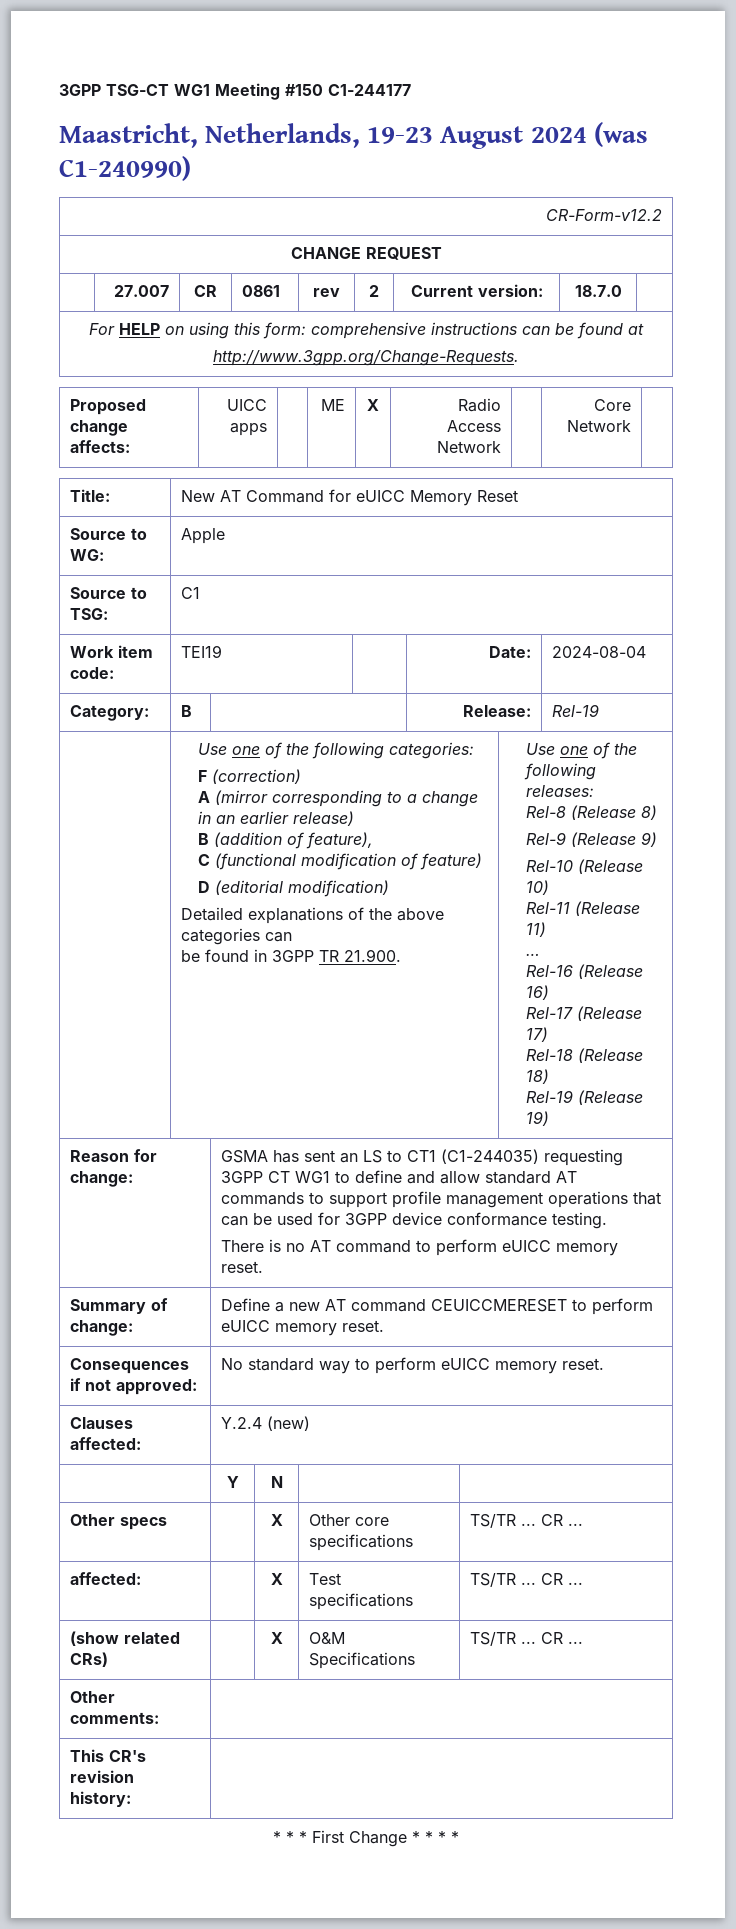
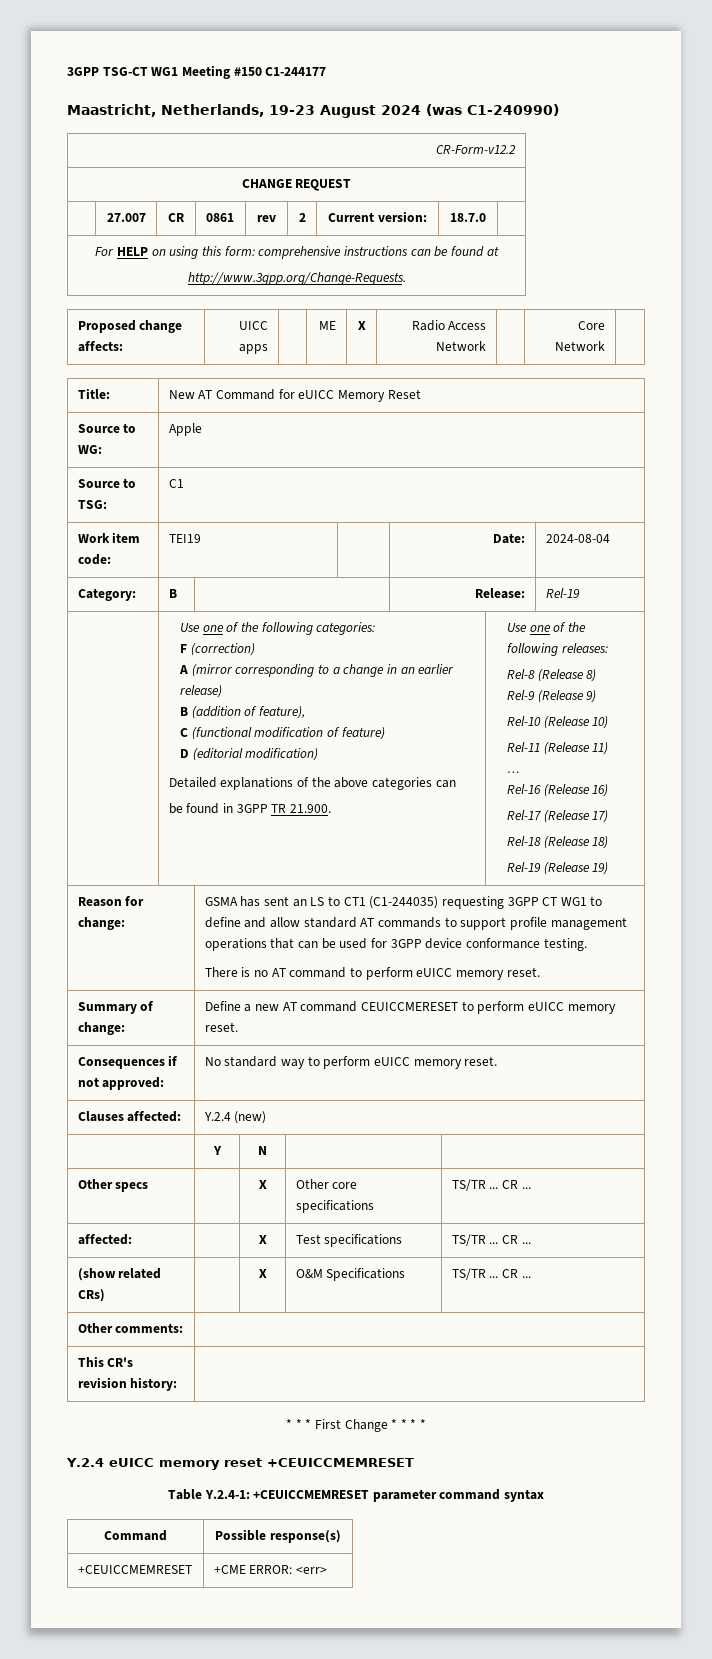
+ Y.2.4 eUICC memory reset +CEUICCMEMRESET
+ Table Y.2.4-1: +CEUICCMEMRESET parameter command syntax
+ Command | Possible response(s)
+ +CEUICCMEMRESET | +CME ERROR: <err>

